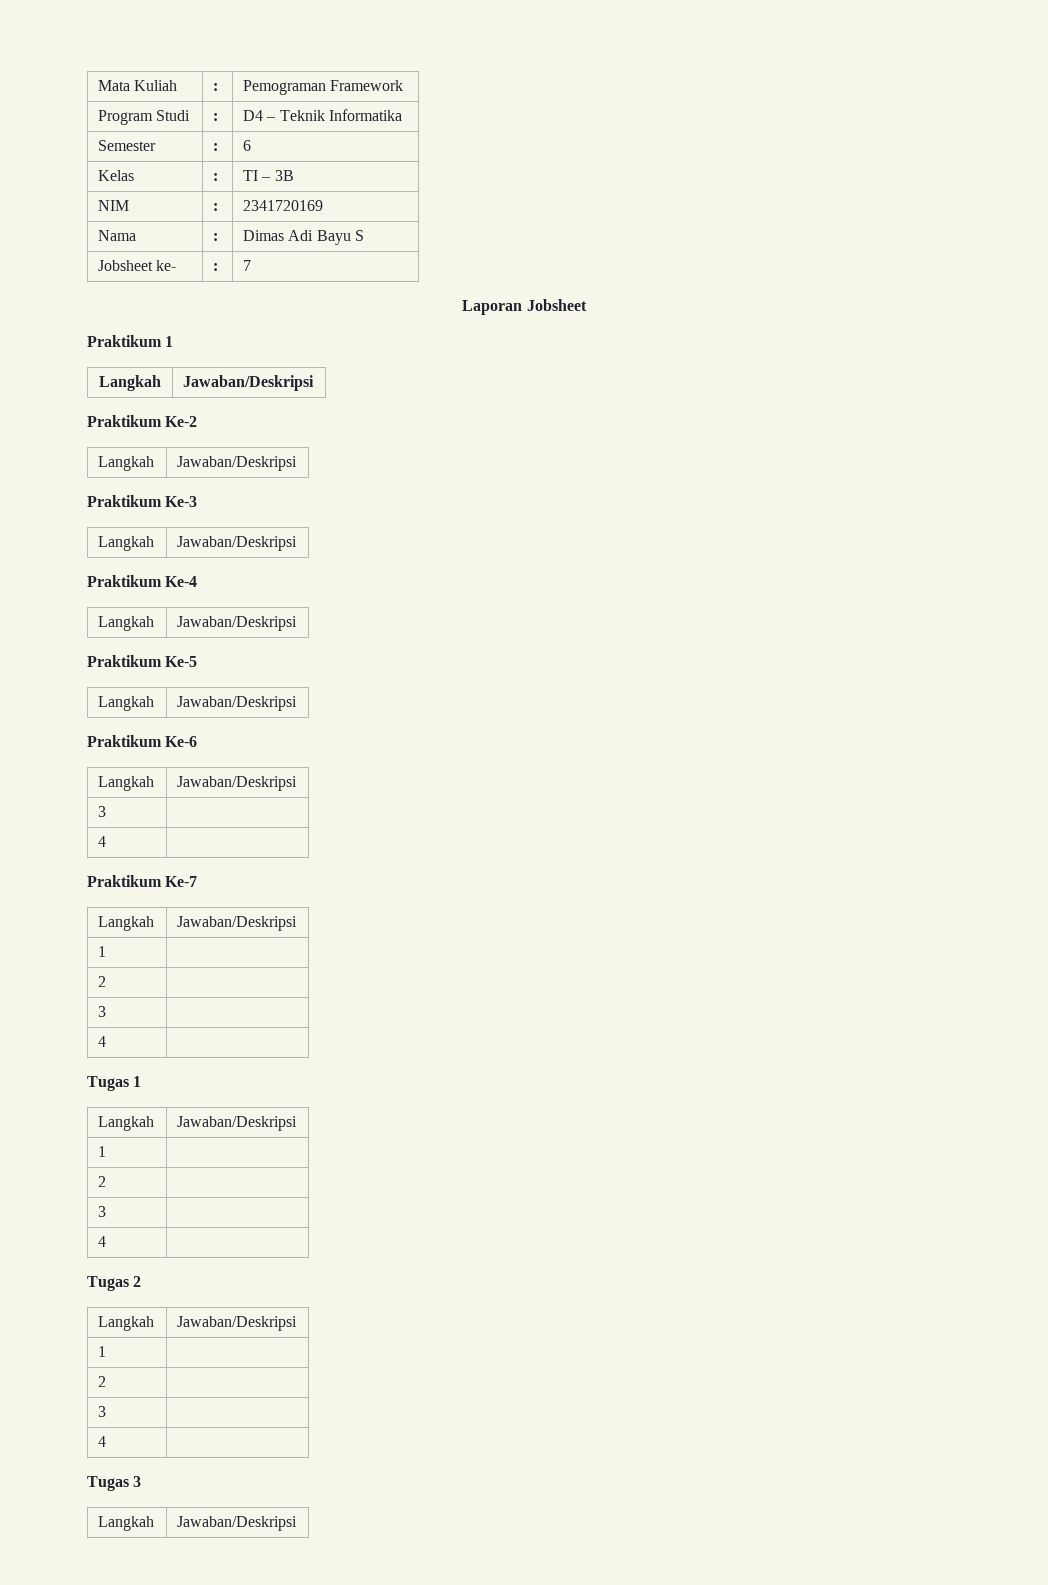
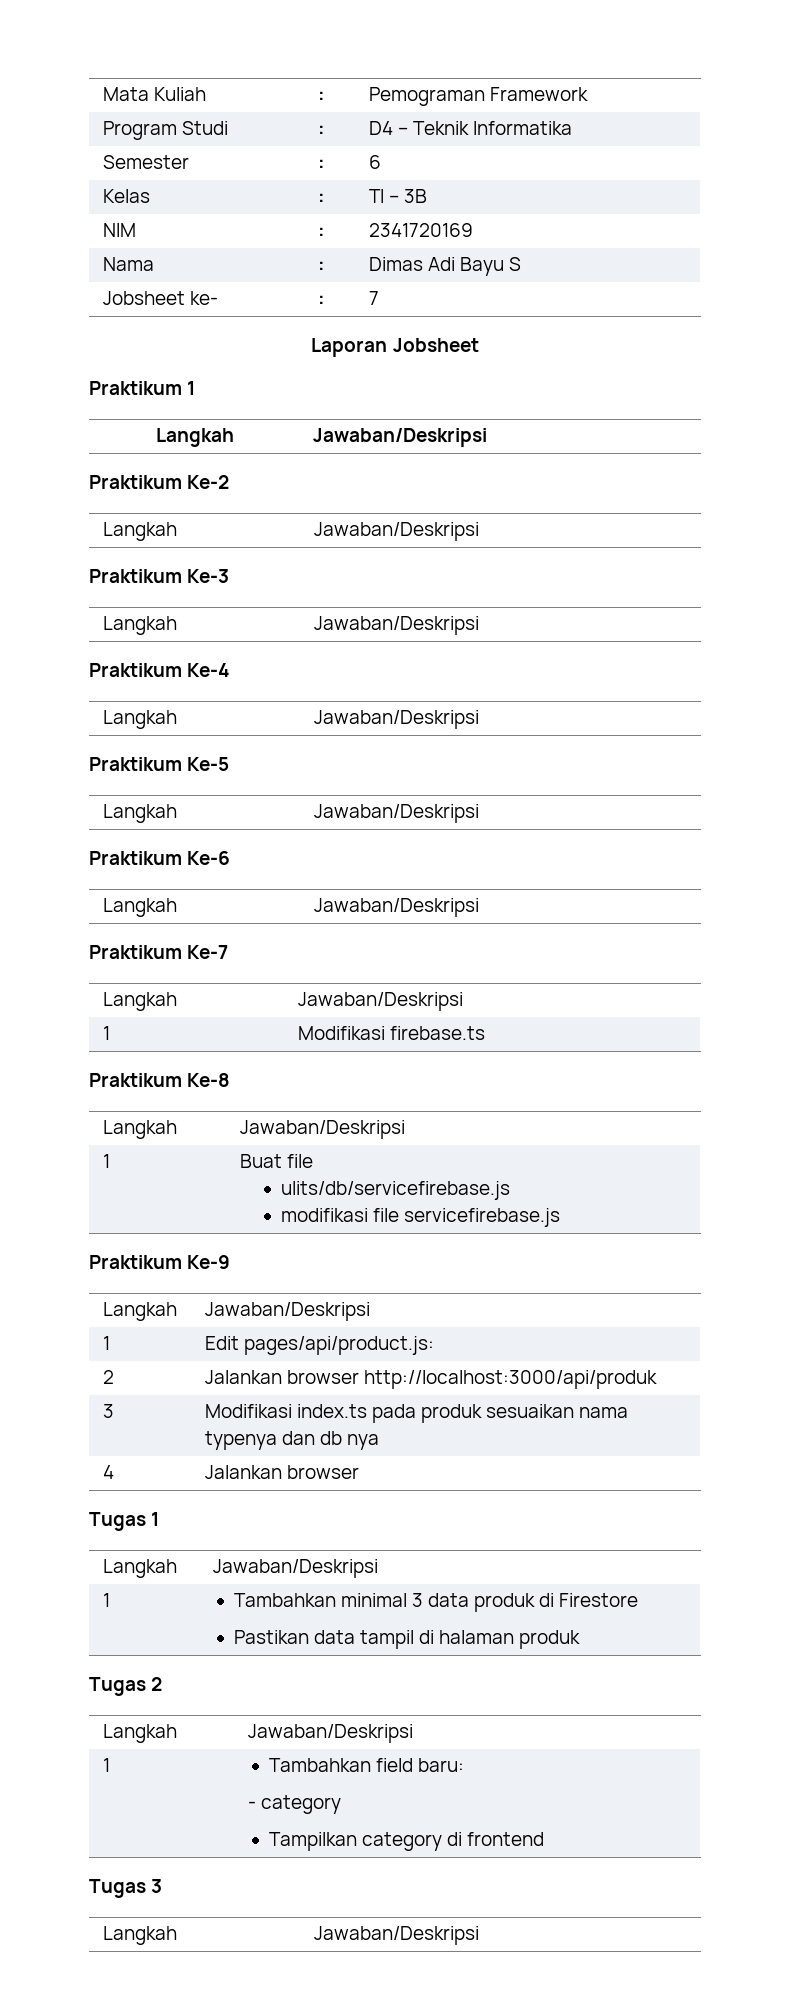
  Praktikum Ke-6
  Langkah | Jawaban/Deskripsi
- 3 |
- 4 |
  Praktikum Ke-7
  Langkah | Jawaban/Deskripsi
- 1 |
- 2 |
- 3 |
- 4 |
+ 1 | Modifikasi firebase.ts
+ Praktikum Ke-8
+ Langkah | Jawaban/Deskripsi
+ 1 | Buat file
+ ulits/db/servicefirebase.js
+ modifikasi file servicefirebase.js
+ Praktikum Ke-9
+ Langkah | Jawaban/Deskripsi
+ 1 | Edit pages/api/product.js:
+ 2 | Jalankan browser http://localhost:3000/api/produk
+ 3 | Modifikasi index.ts pada produk sesuaikan nama typenya dan db nya
+ 4 | Jalankan browser
  Tugas 1
  Langkah | Jawaban/Deskripsi
- 1 |
- 2 |
- 3 |
- 4 |
+ 1 | Tambahkan minimal 3 data produk di Firestore
+ Pastikan data tampil di halaman produk
  Tugas 2
  Langkah | Jawaban/Deskripsi
- 1 |
- 2 |
- 3 |
- 4 |
+ 1 | Tambahkan field baru:
+ - category
+ Tampilkan category di frontend

